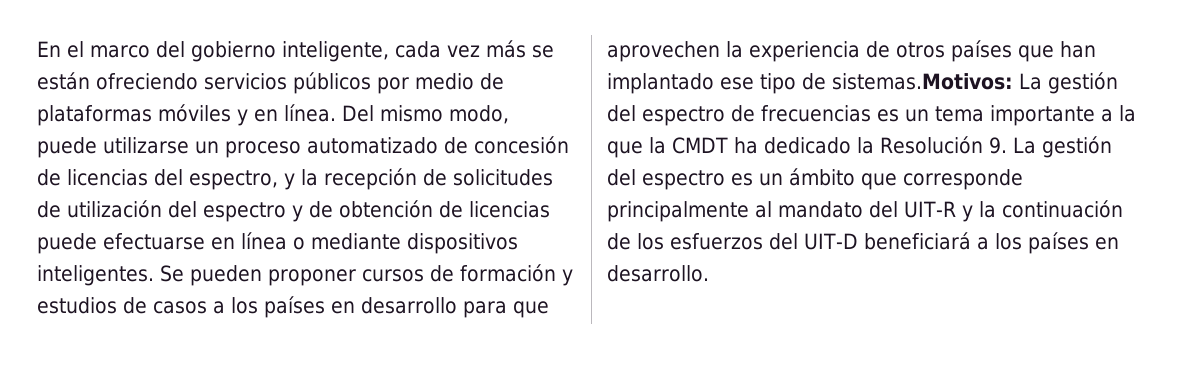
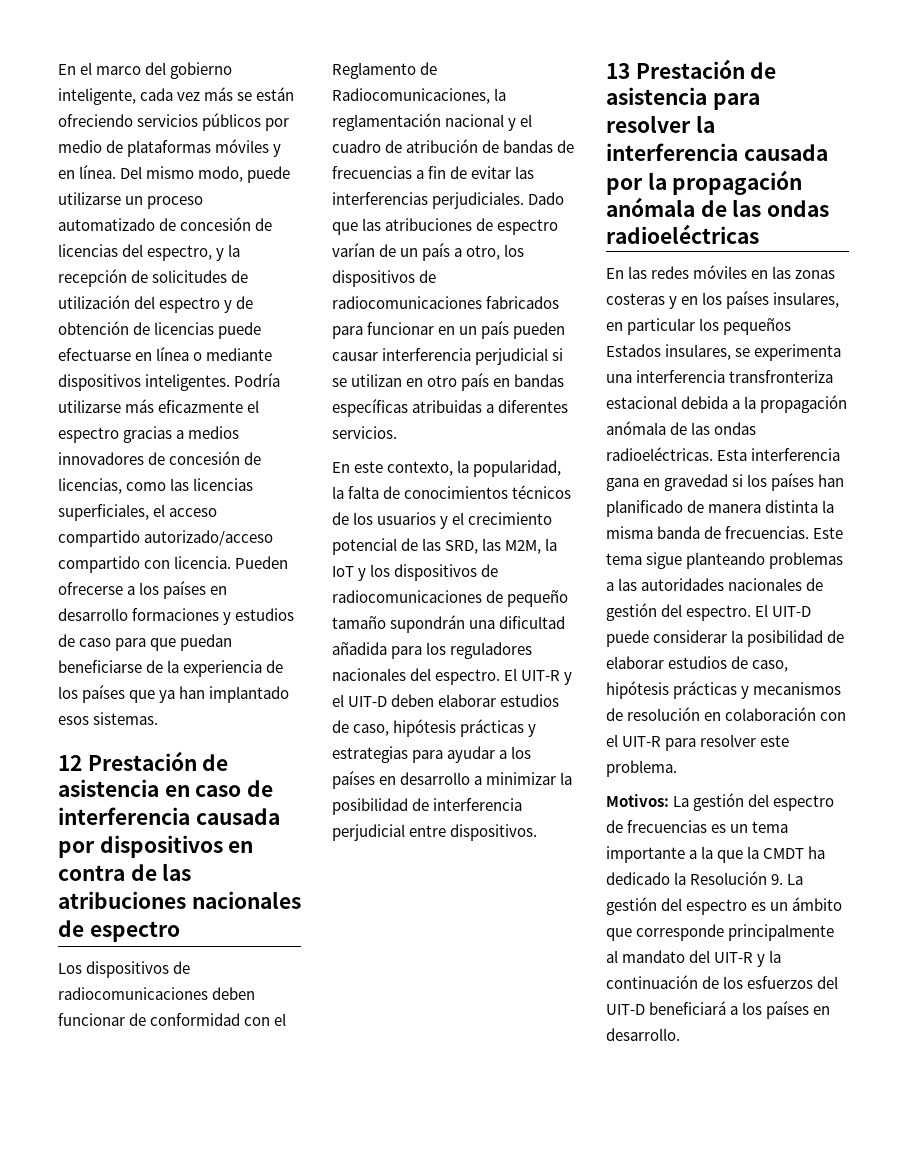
- Se pueden proponer cursos de formación y estudios de casos a los países en desarrollo para que aprovechen la experiencia de otros países que han implantado ese tipo de sistemas.Motivos: La gestión del espectro de frecuencias es un tema importante a la que la CMDT ha dedicado la Resolución 9. La gestión del espectro es un ámbito que corresponde principalmente al mandato del UIT-R y la continuación de los esfuerzos del UIT-D beneficiará a los países en desarrollo.
+ Podría utilizarse más eficazmente el espectro gracias a medios innovadores de concesión de licencias, como las licencias superficiales, el acceso compartido autorizado/acceso compartido con licencia. Pueden ofrecerse a los países en desarrollo formaciones y estudios de caso para que puedan beneficiarse de la experiencia de los países que ya han implantado esos sistemas.
+ 12 Prestación de asistencia en caso de interferencia causada por dispositivos en contra de las atribuciones nacionales de espectro
+ Los dispositivos de radiocomunicaciones deben funcionar de conformidad con el Reglamento de Radiocomunicaciones, la reglamentación nacional y el cuadro de atribución de bandas de frecuencias a fin de evitar las interferencias perjudiciales. Dado que las atribuciones de espectro varían de un país a otro, los dispositivos de radiocomunicaciones fabricados para funcionar en un país pueden causar interferencia perjudicial si se utilizan en otro país en bandas específicas atribuidas a diferentes servicios.
+ En este contexto, la popularidad, la falta de conocimientos técnicos de los usuarios y el crecimiento potencial de las SRD, las M2M, la IoT y los dispositivos de radiocomunicaciones de pequeño tamaño supondrán una dificultad añadida para los reguladores nacionales del espectro. El UIT-R y el UIT-D deben elaborar estudios de caso, hipótesis prácticas y estrategias para ayudar a los países en desarrollo a minimizar la posibilidad de interferencia perjudicial entre dispositivos.
+ 13 Prestación de asistencia para resolver la interferencia causada por la propagación anómala de las ondas radioeléctricas
+ En las redes móviles en las zonas costeras y en los países insulares, en particular los pequeños Estados insulares, se experimenta una interferencia transfronteriza estacional debida a la propagación anómala de las ondas radioeléctricas. Esta interferencia gana en gravedad si los países han planificado de manera distinta la misma banda de frecuencias. Este tema sigue planteando problemas a las autoridades nacionales de gestión del espectro. El UIT-D puede considerar la posibilidad de elaborar estudios de caso, hipótesis prácticas y mecanismos de resolución en colaboración con el UIT-R para resolver este problema.
+ Motivos: La gestión del espectro de frecuencias es un tema importante a la que la CMDT ha dedicado la Resolución 9. La gestión del espectro es un ámbito que corresponde principalmente al mandato del UIT-R y la continuación de los esfuerzos del UIT-D beneficiará a los países en desarrollo.

